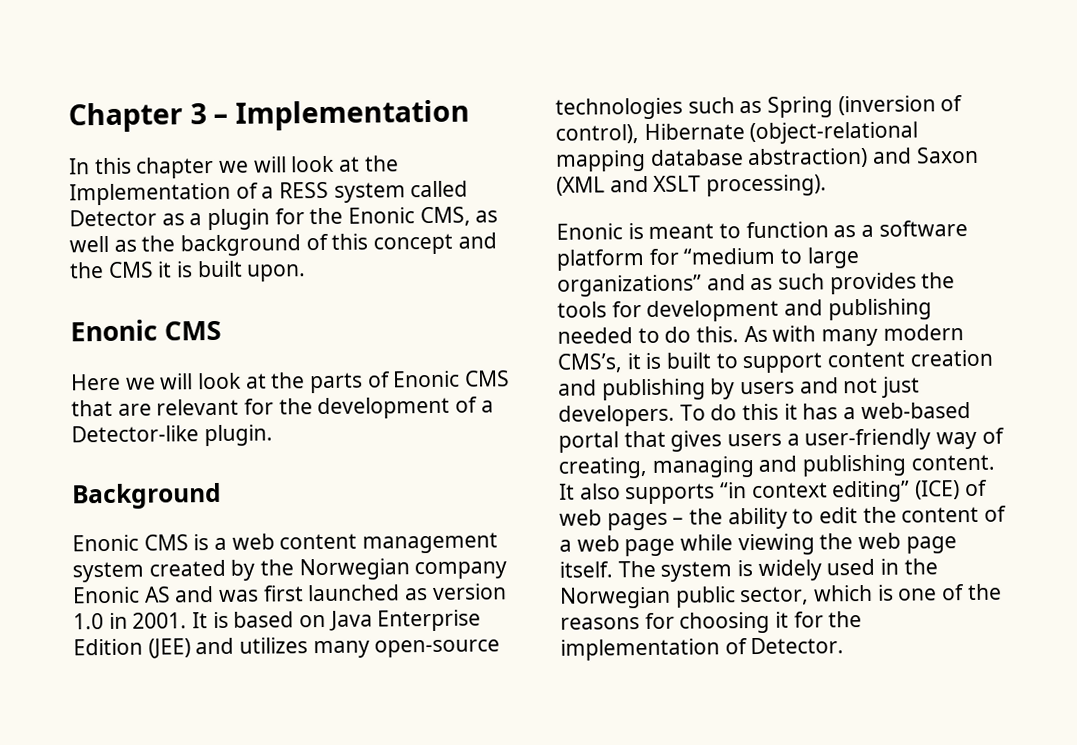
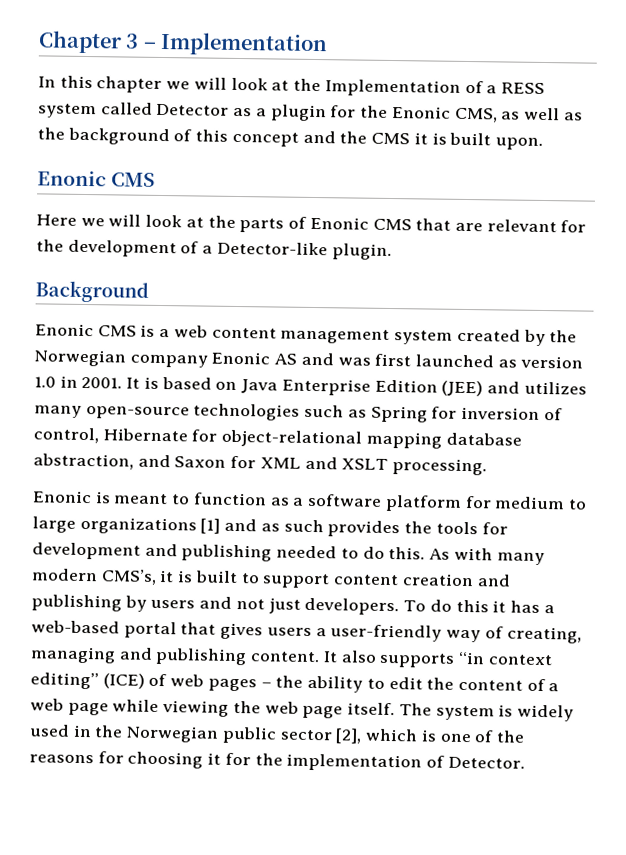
- It is based on Java Enterprise Edition (JEE) and utilizes many open-source technologies such as Spring (inversion of control), Hibernate (object-relational mapping database abstraction) and Saxon (XML and XSLT processing).
+ It is based on Java Enterprise Edition (JEE) and utilizes many open-source technologies such as Spring for inversion of control, Hibernate for object-relational mapping database abstraction, and Saxon for XML and XSLT processing.
- Enonic is meant to function as a software platform for “medium to large organizations” and as such provides the tools for development and publishing needed to do this.
+ Enonic is meant to function as a software platform for medium to large organizations [1] and as such provides the tools for development and publishing needed to do this.
- The system is widely used in the Norwegian public sector, which is one of the reasons for choosing it for the implementation of Detector.
+ The system is widely used in the Norwegian public sector [2], which is one of the reasons for choosing it for the implementation of Detector.

